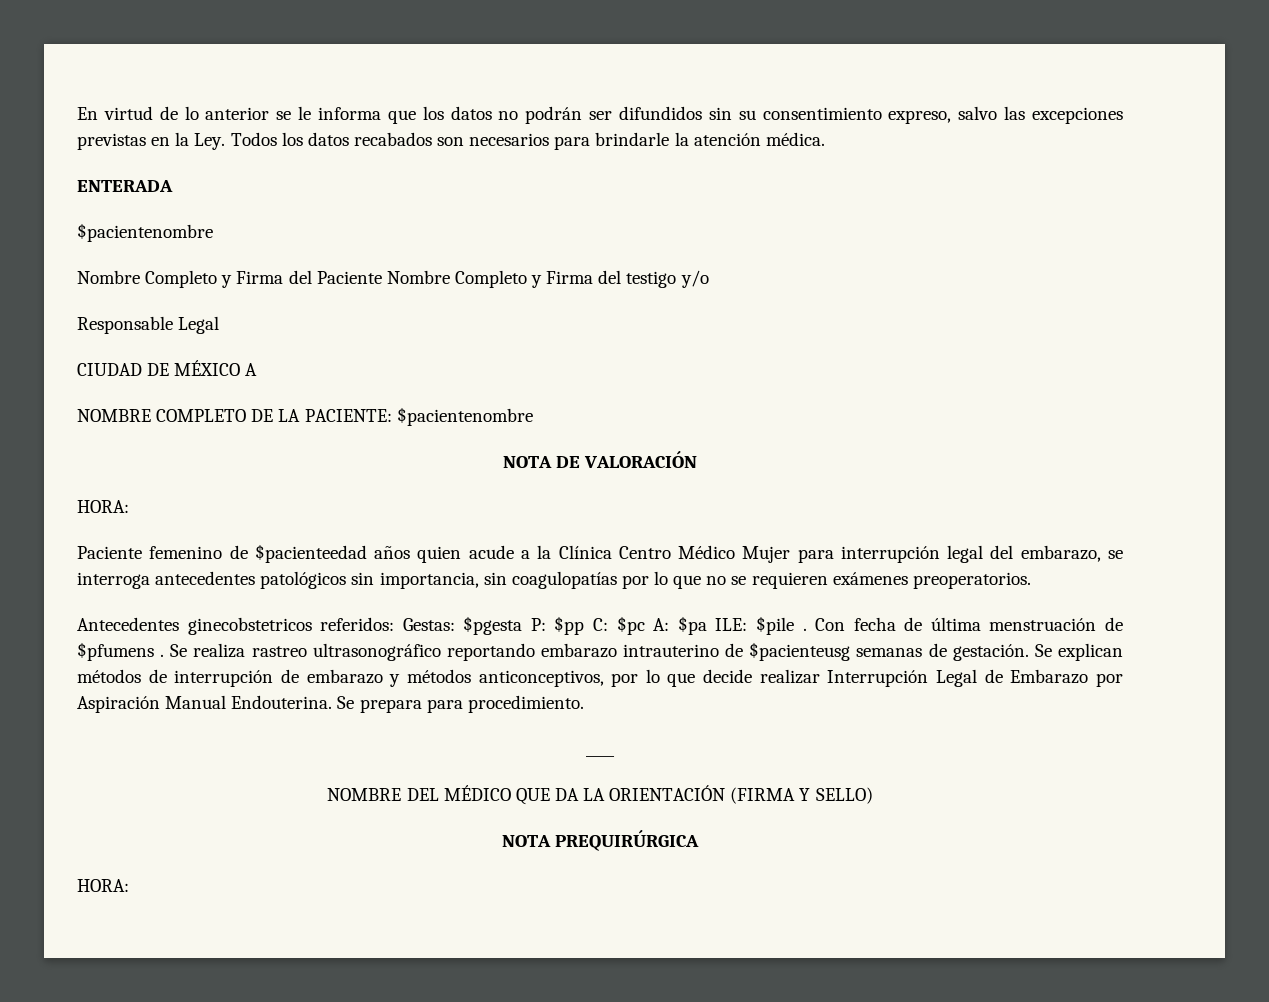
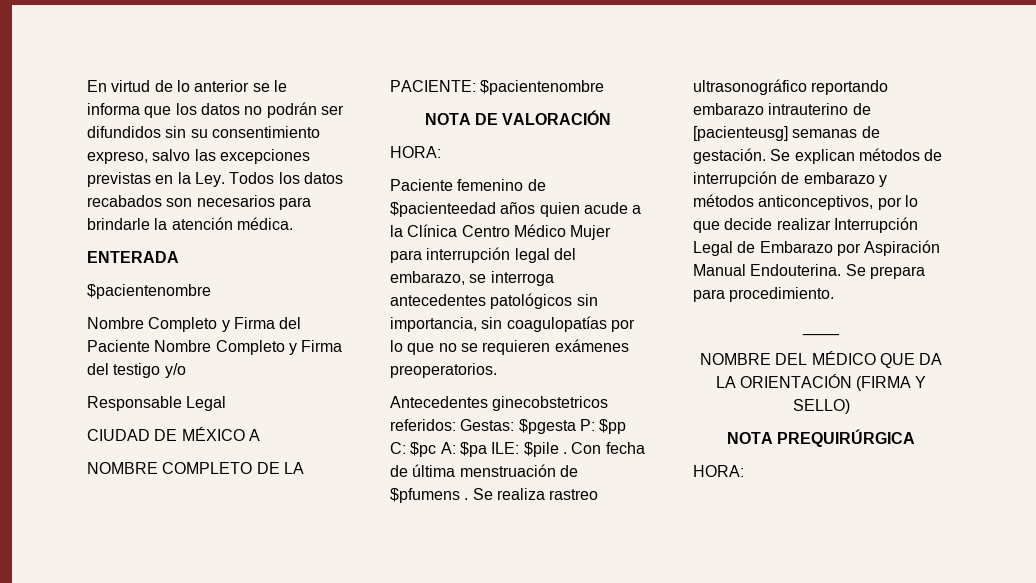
- Se realiza rastreo ultrasonográfico reportando embarazo intrauterino de $pacienteusg semanas de gestación.
+ Se realiza rastreo ultrasonográfico reportando embarazo intrauterino de [pacienteusg] semanas de gestación.

